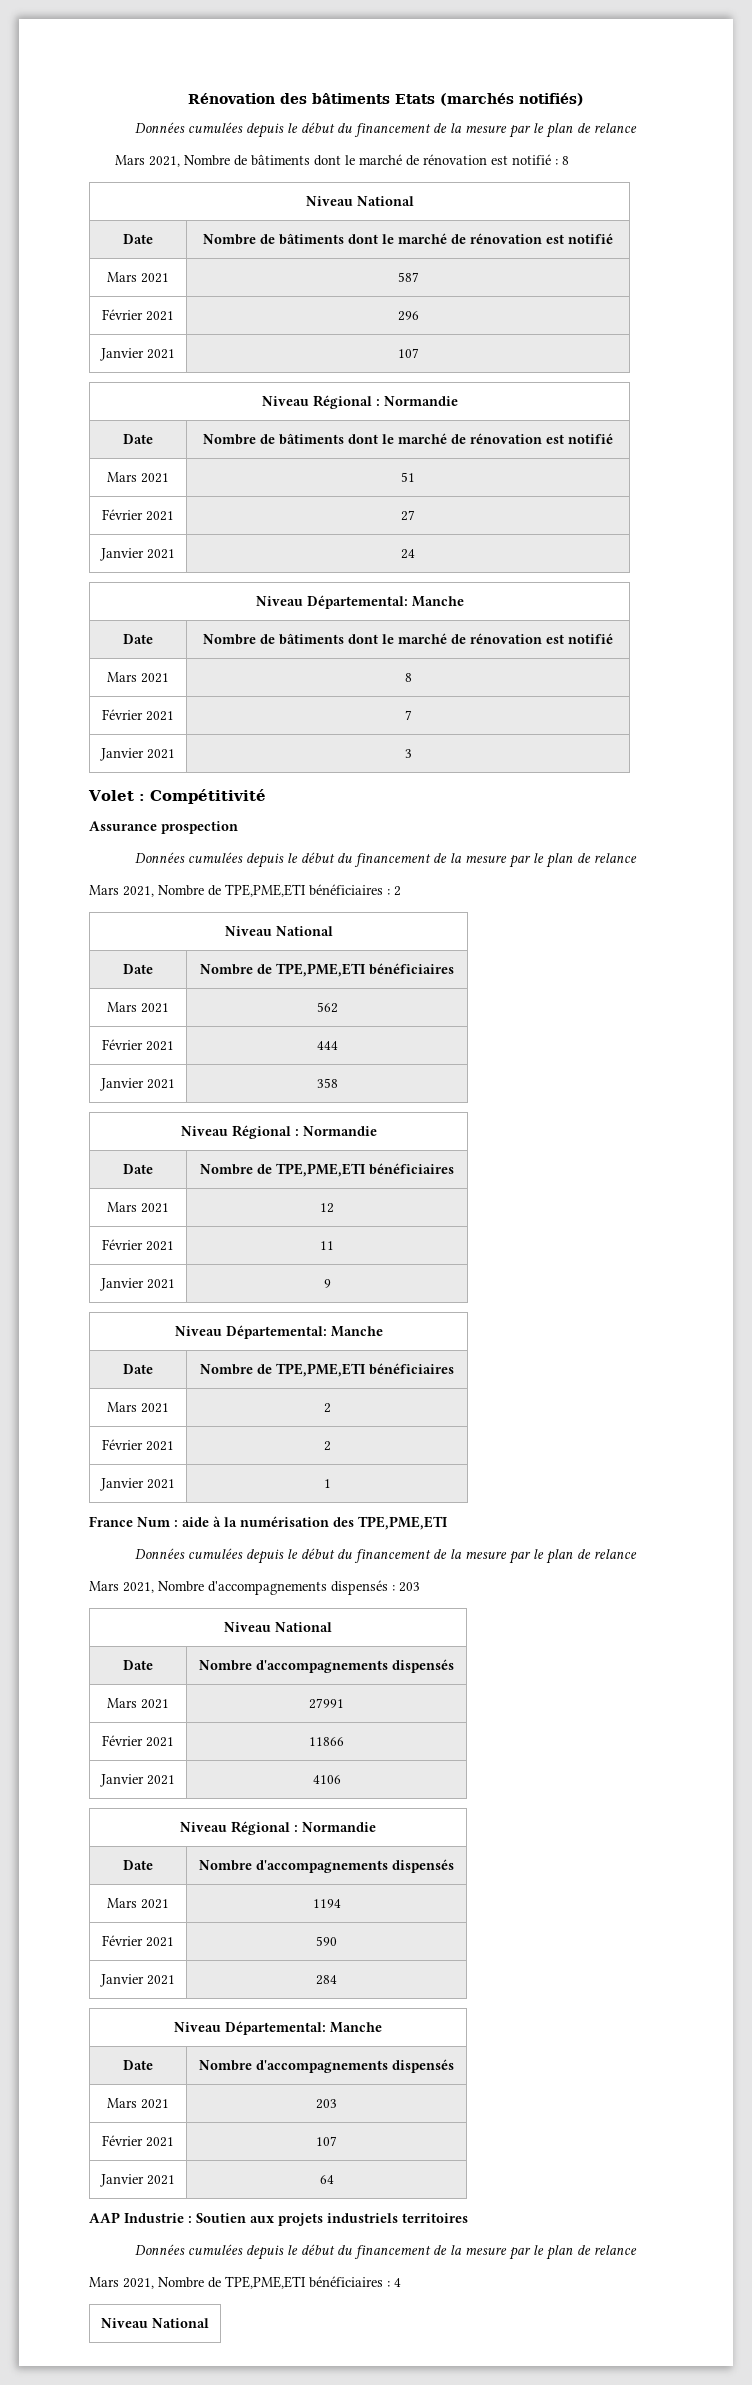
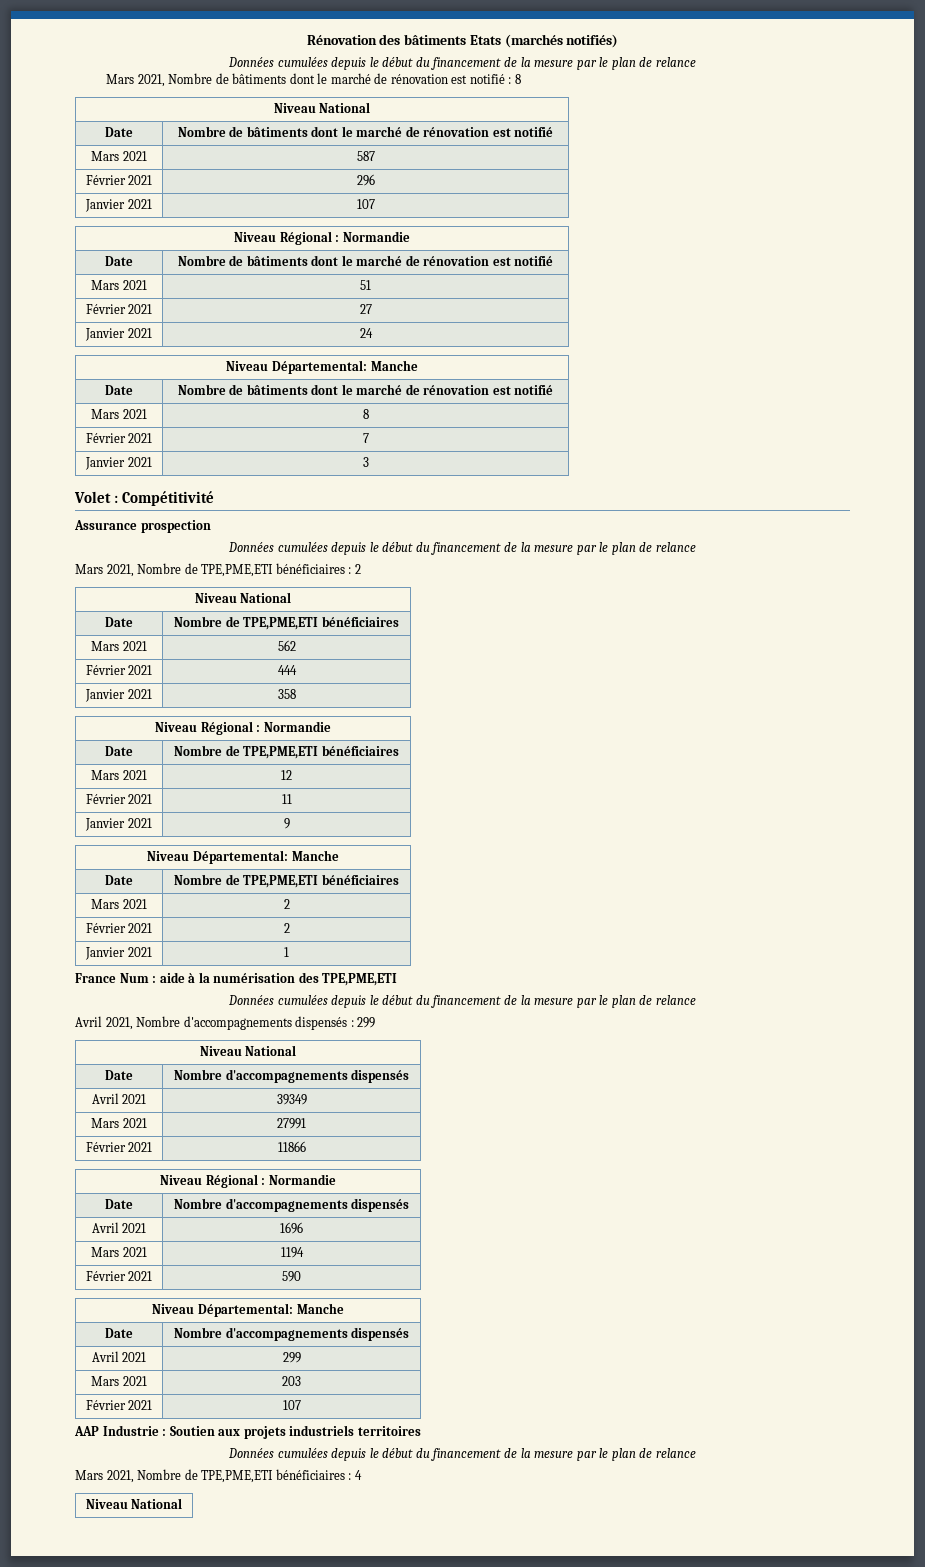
- Mars 2021, Nombre d'accompagnements dispensés : 203
+ Avril 2021, Nombre d'accompagnements dispensés : 299
+ Avril 2021 | 39349
- Janvier 2021 | 4106
+ Avril 2021 | 1696
- Janvier 2021 | 284
+ Avril 2021 | 299
- Janvier 2021 | 64

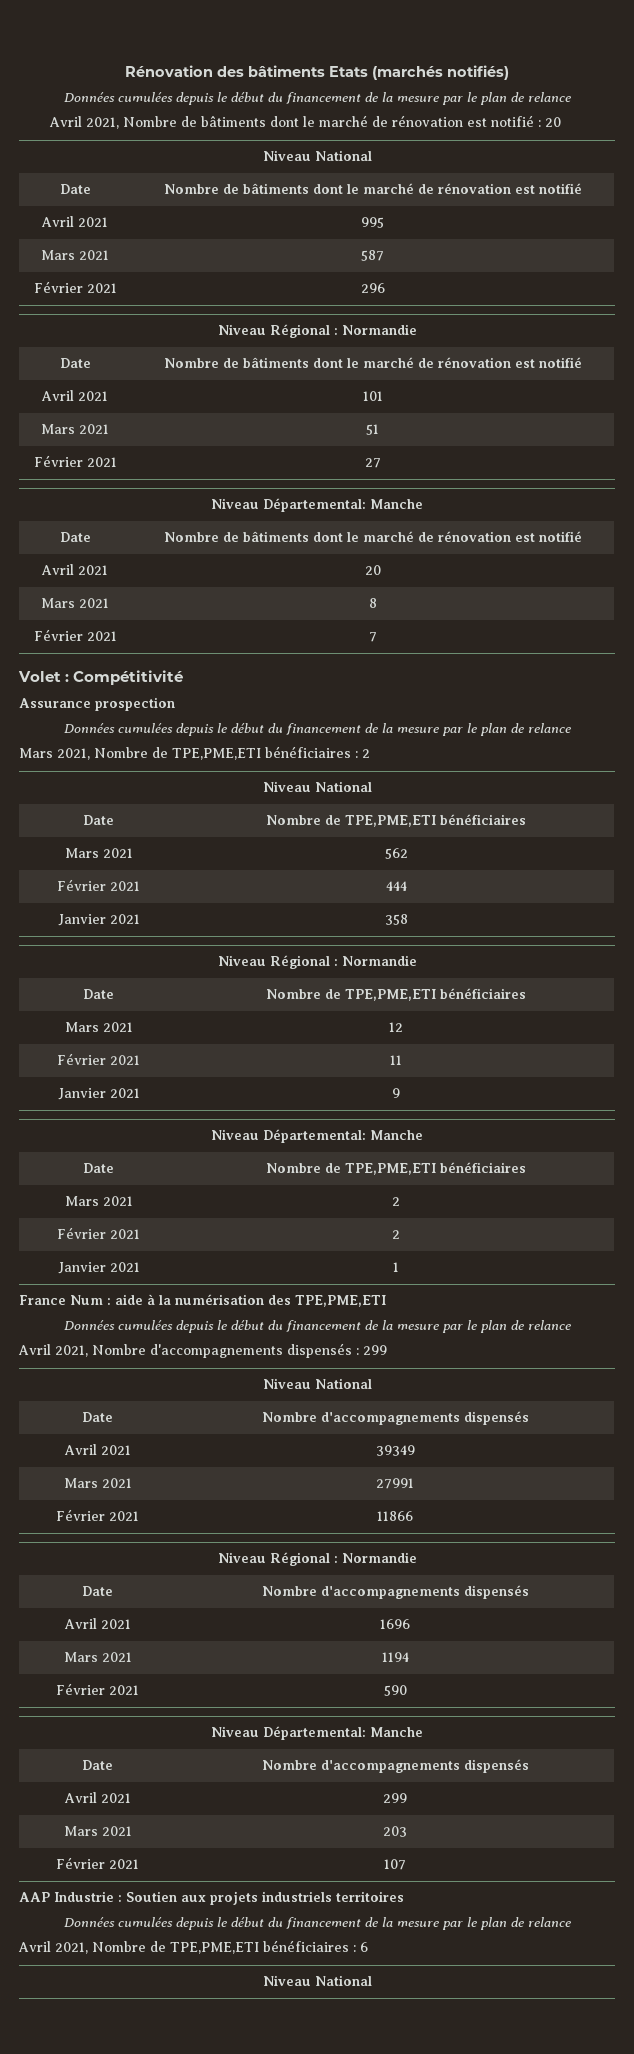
- Mars 2021, Nombre de bâtiments dont le marché de rénovation est notifié : 8
+ Avril 2021, Nombre de bâtiments dont le marché de rénovation est notifié : 20
+ Avril 2021 | 995
- Janvier 2021 | 107
+ Avril 2021 | 101
- Janvier 2021 | 24
+ Avril 2021 | 20
- Janvier 2021 | 3
- Mars 2021, Nombre de TPE,PME,ETI bénéficiaires : 4
+ Avril 2021, Nombre de TPE,PME,ETI bénéficiaires : 6

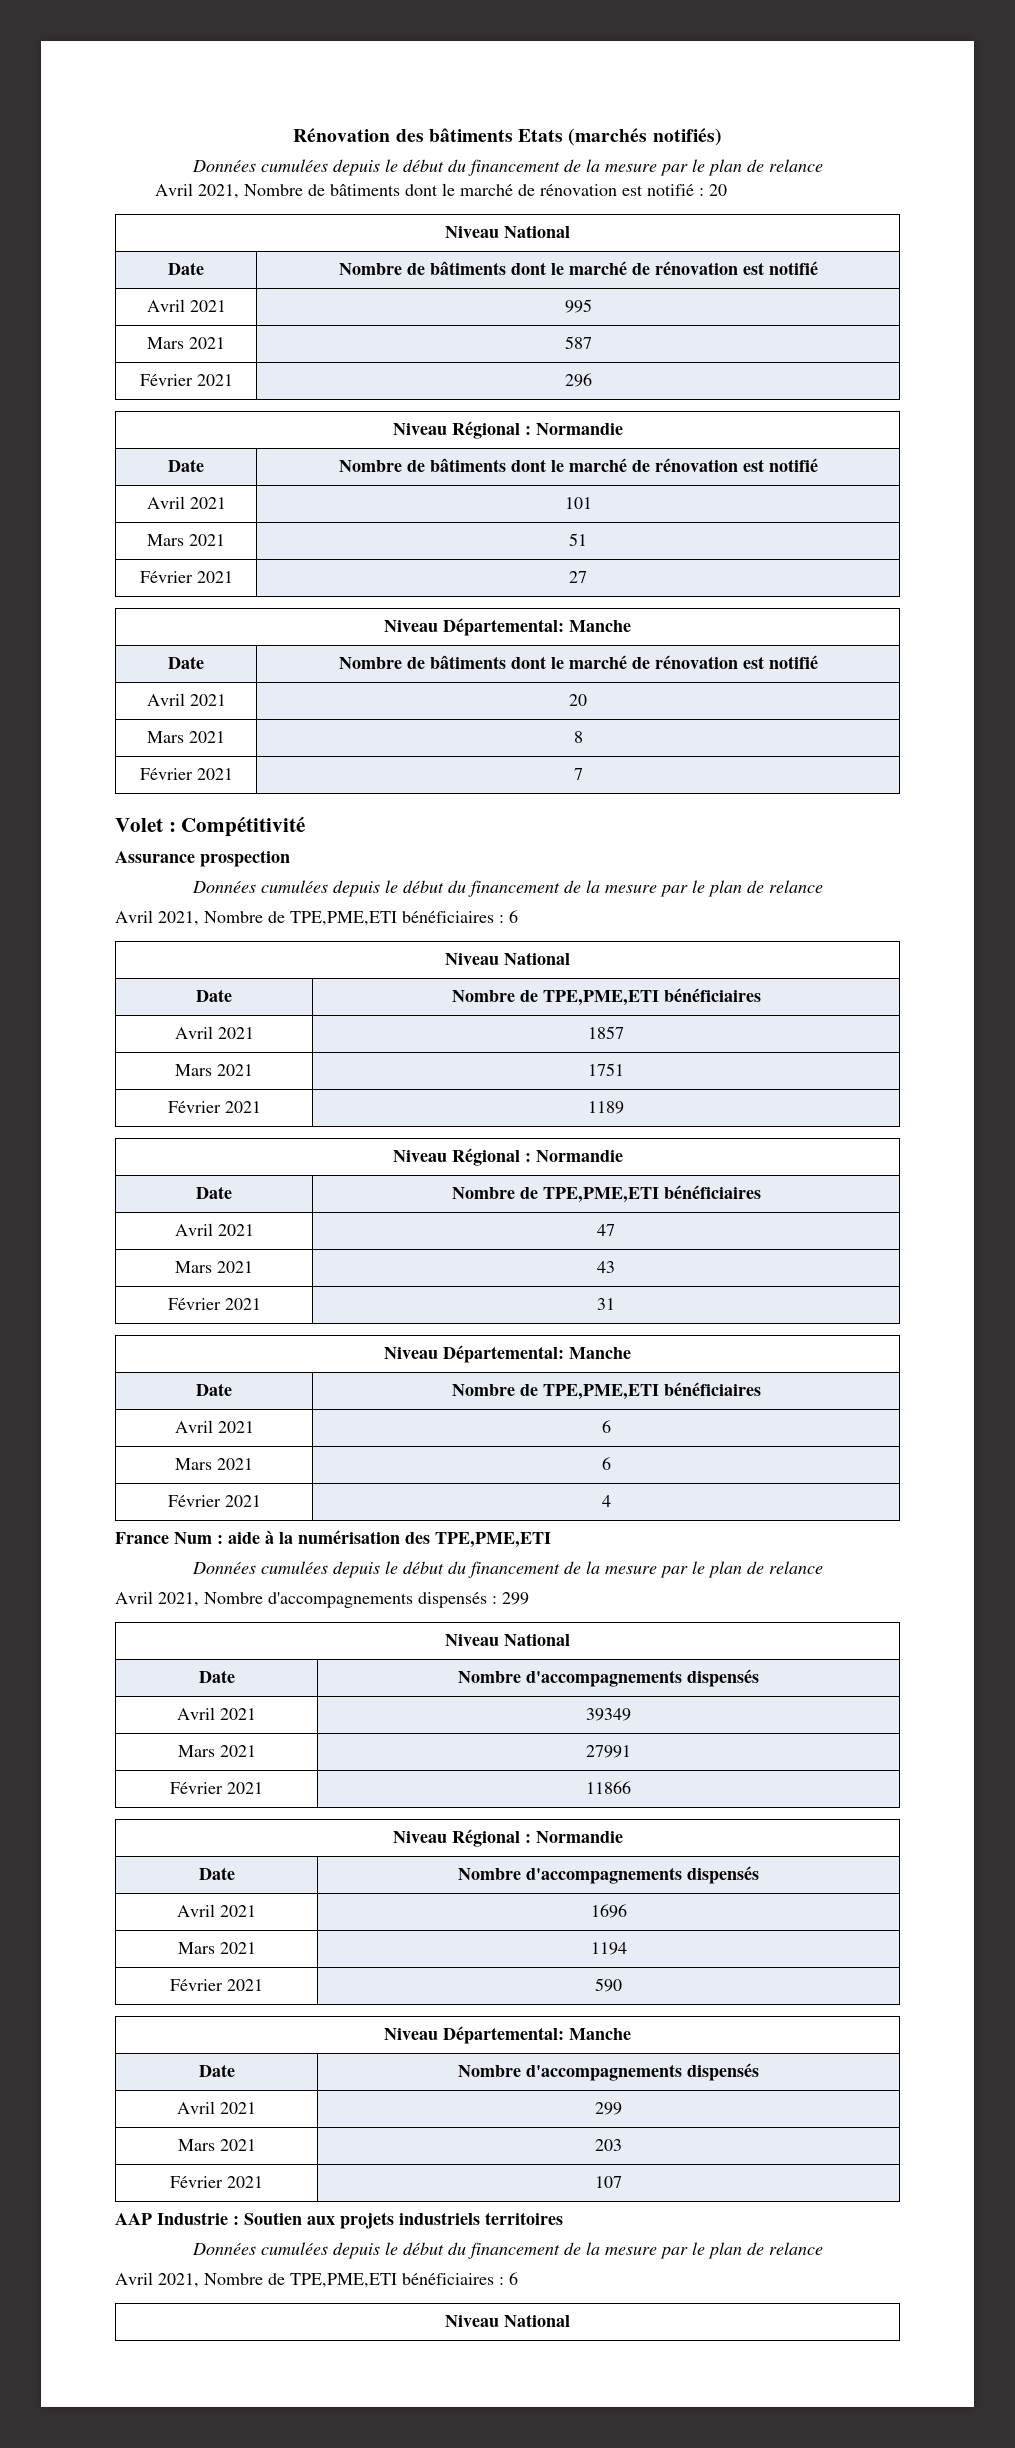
  Assurance prospection
  Données cumulées depuis le début du financement de la mesure par le plan de relance
- Mars 2021, Nombre de TPE,PME,ETI bénéficiaires : 2
+ Avril 2021, Nombre de TPE,PME,ETI bénéficiaires : 6
- Mars 2021 | 562
- Février 2021 | 444
- Janvier 2021 | 358
+ Avril 2021 | 1857
+ Mars 2021 | 1751
+ Février 2021 | 1189
- Mars 2021 | 12
- Février 2021 | 11
- Janvier 2021 | 9
+ Avril 2021 | 47
+ Mars 2021 | 43
+ Février 2021 | 31
- Mars 2021 | 2
- Février 2021 | 2
- Janvier 2021 | 1
+ Avril 2021 | 6
+ Mars 2021 | 6
+ Février 2021 | 4

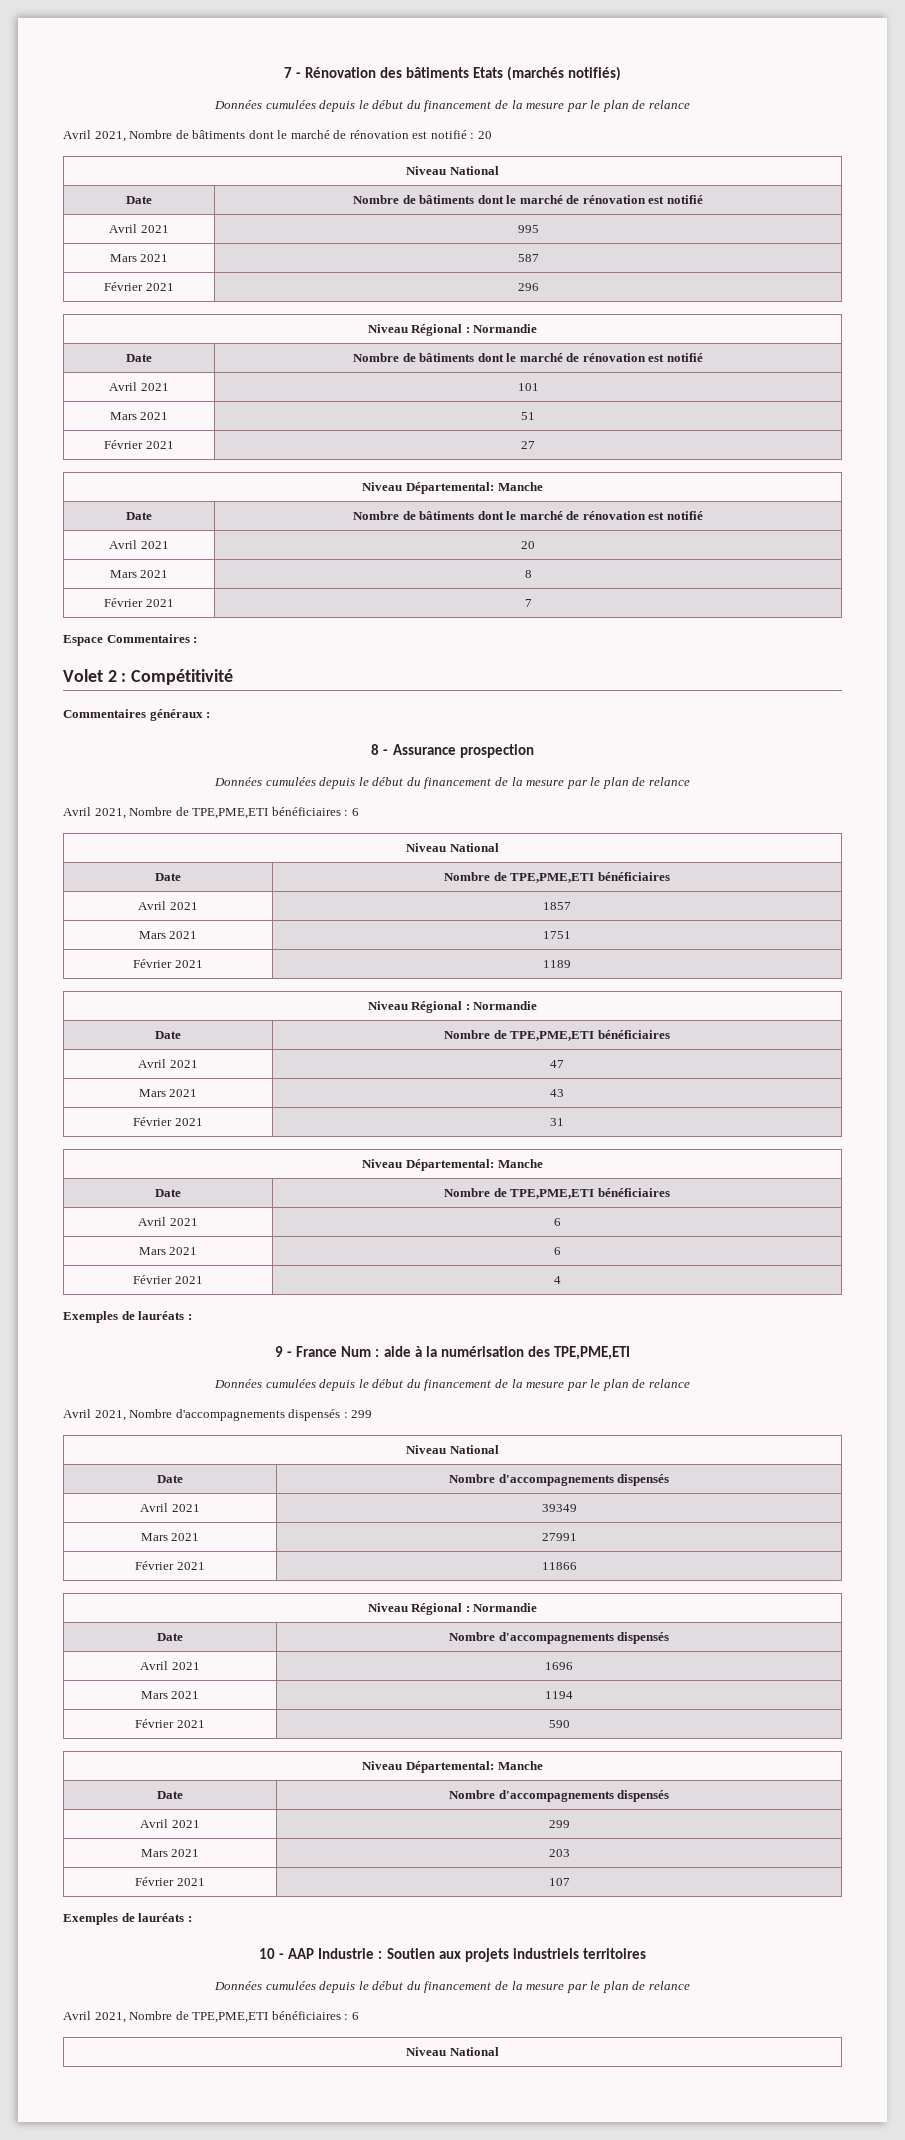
- Rénovation des bâtiments Etats (marchés notifiés)
+ 7 - Rénovation des bâtiments Etats (marchés notifiés)
+ Espace Commentaires :
- Volet : Compétitivité
+ Volet 2 : Compétitivité
- Assurance prospection
+ Commentaires généraux :
+ 8 - Assurance prospection
  Février 2021 | 4
- France Num : aide à la numérisation des TPE,PME,ETI
+ Exemples de lauréats :
+ 9 - France Num : aide à la numérisation des TPE,PME,ETI
  Février 2021 | 107
- AAP Industrie : Soutien aux projets industriels territoires
+ Exemples de lauréats :
+ 10 - AAP Industrie : Soutien aux projets industriels territoires

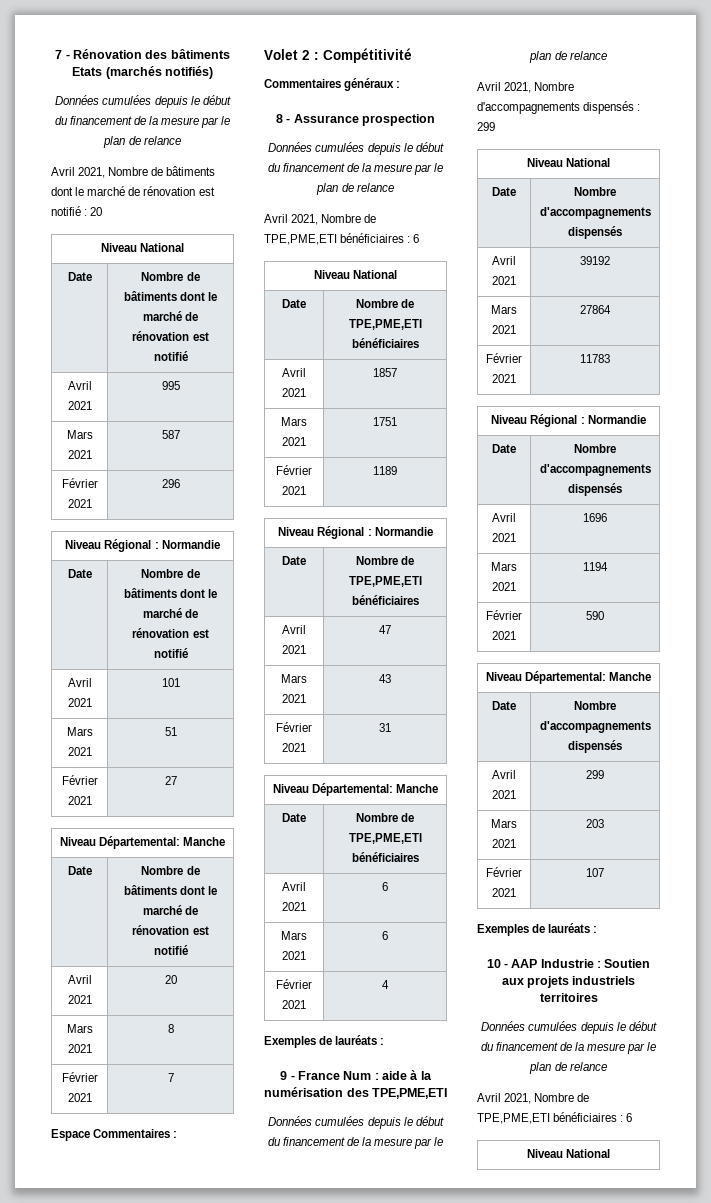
- Avril 2021 | 39349
- Mars 2021 | 27991
- Février 2021 | 11866
+ Avril 2021 | 39192
+ Mars 2021 | 27864
+ Février 2021 | 11783

